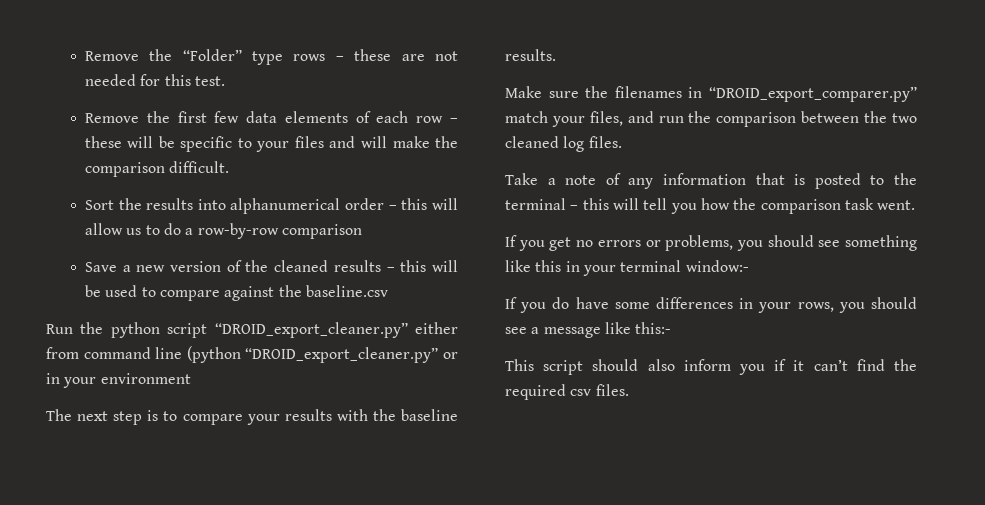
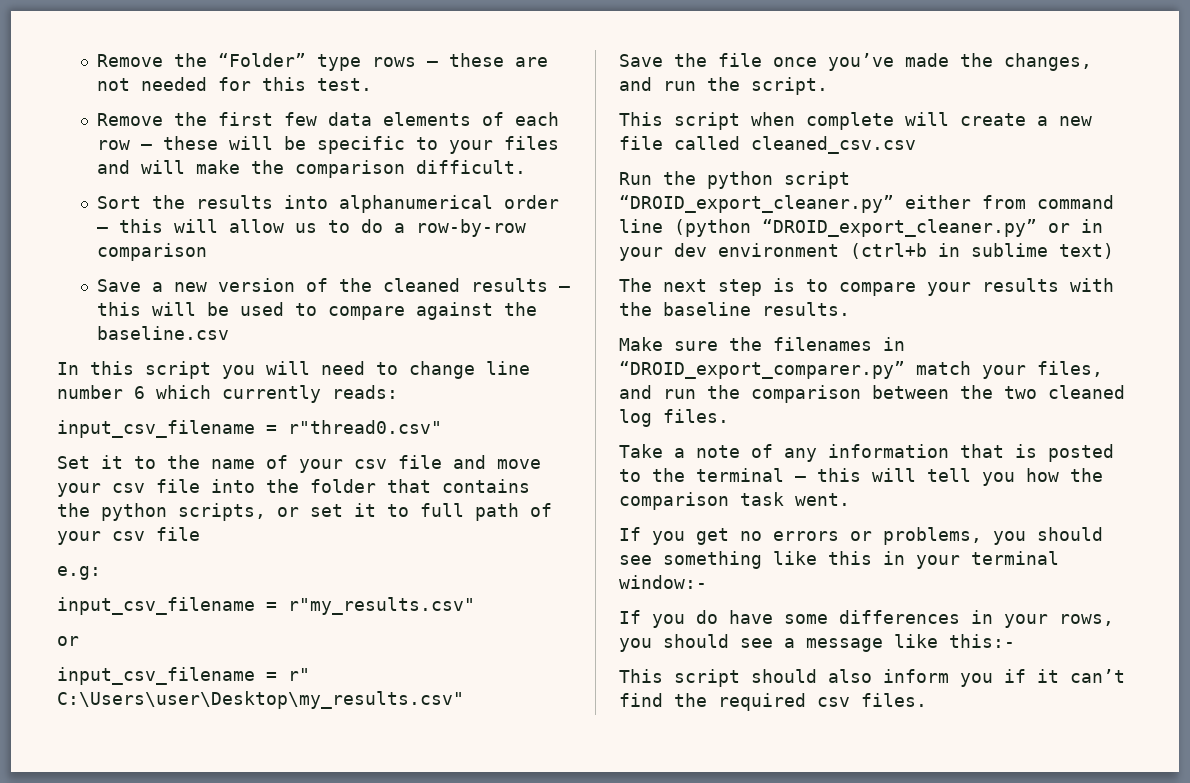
+ In this script you will need to change line number 6 which currently reads:
+ input_csv_filename = r"thread0.csv"
+ Set it to the name of your csv file and move your csv file into the folder that contains the python scripts, or set it to full path of your csv file
+ e.g:
+ input_csv_filename = r"my_results.csv"
+ or
+ input_csv_filename = r" C:\Users\user\Desktop\my_results.csv"
+ Save the file once you’ve made the changes, and run the script.
+ This script when complete will create a new file called cleaned_csv.csv
- Run the python script “DROID_export_cleaner.py” either from command line (python “DROID_export_cleaner.py” or in your environment
+ Run the python script “DROID_export_cleaner.py” either from command line (python “DROID_export_cleaner.py” or in your dev environment (ctrl+b in sublime text)

